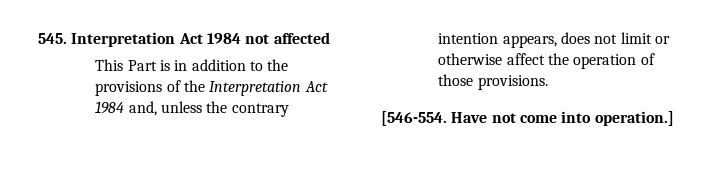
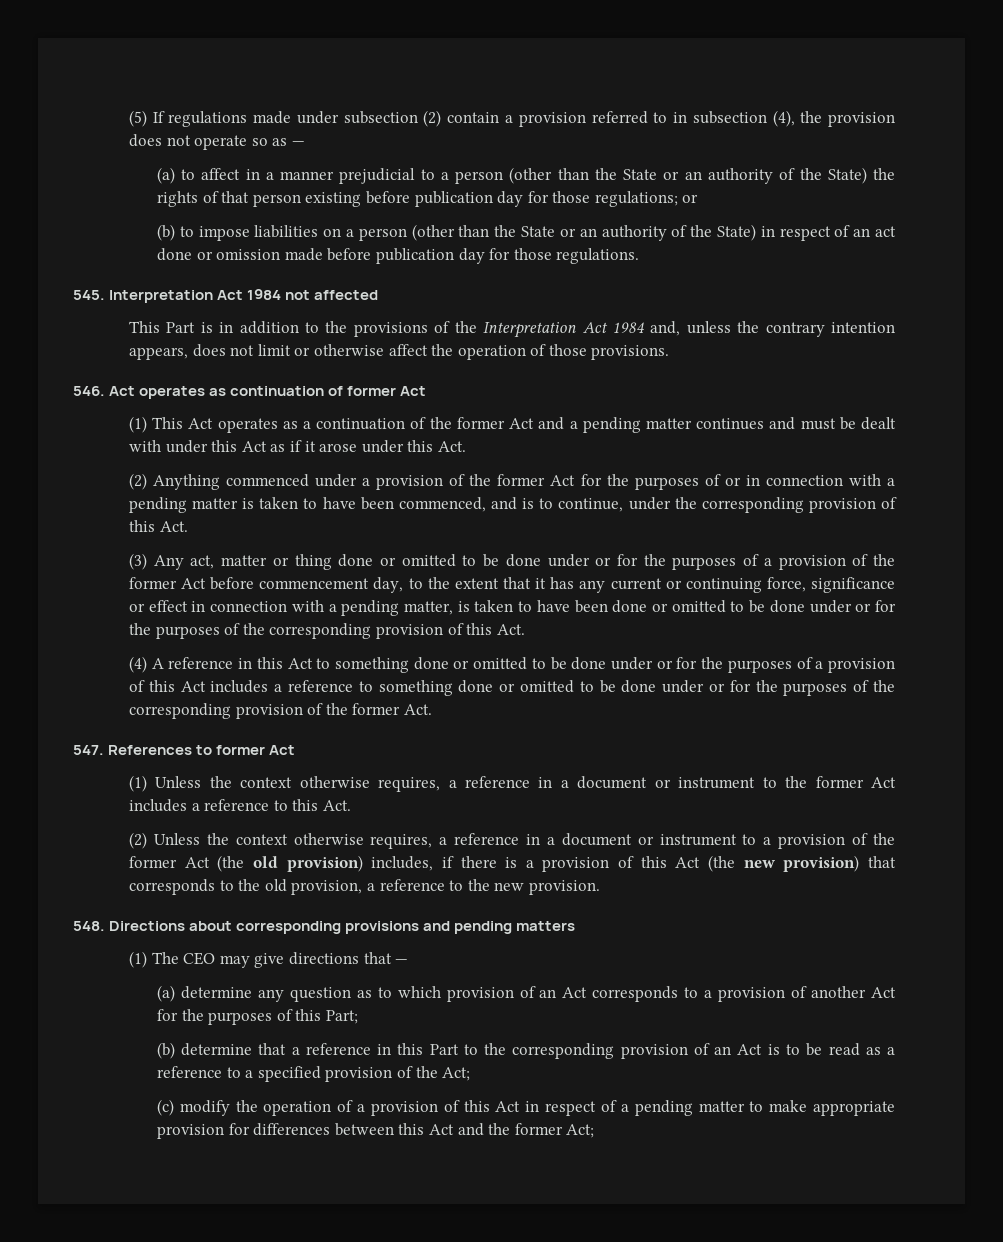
+ (5) If regulations made under subsection (2) contain a provision referred to in subsection (4), the provision does not operate so as —
+ (a) to affect in a manner prejudicial to a person (other than the State or an authority of the State) the rights of that person existing before publication day for those regulations; or
+ (b) to impose liabilities on a person (other than the State or an authority of the State) in respect of an act done or omission made before publication day for those regulations.
- [546-554. Have not come into operation.]
+ 546. Act operates as continuation of former Act
+ (1) This Act operates as a continuation of the former Act and a pending matter continues and must be dealt with under this Act as if it arose under this Act.
+ (2) Anything commenced under a provision of the former Act for the purposes of or in connection with a pending matter is taken to have been commenced, and is to continue, under the corresponding provision of this Act.
+ (3) Any act, matter or thing done or omitted to be done under or for the purposes of a provision of the former Act before commencement day, to the extent that it has any current or continuing force, significance or effect in connection with a pending matter, is taken to have been done or omitted to be done under or for the purposes of the corresponding provision of this Act.
+ (4) A reference in this Act to something done or omitted to be done under or for the purposes of a provision of this Act includes a reference to something done or omitted to be done under or for the purposes of the corresponding provision of the former Act.
+ 547. References to former Act
+ (1) Unless the context otherwise requires, a reference in a document or instrument to the former Act includes a reference to this Act.
+ (2) Unless the context otherwise requires, a reference in a document or instrument to a provision of the former Act (the old provision) includes, if there is a provision of this Act (the new provision) that corresponds to the old provision, a reference to the new provision.
+ 548. Directions about corresponding provisions and pending matters
+ (1) The CEO may give directions that —
+ (a) determine any question as to which provision of an Act corresponds to a provision of another Act for the purposes of this Part;
+ (b) determine that a reference in this Part to the corresponding provision of an Act is to be read as a reference to a specified provision of the Act;
+ (c) modify the operation of a provision of this Act in respect of a pending matter to make appropriate provision for differences between this Act and the former Act;

